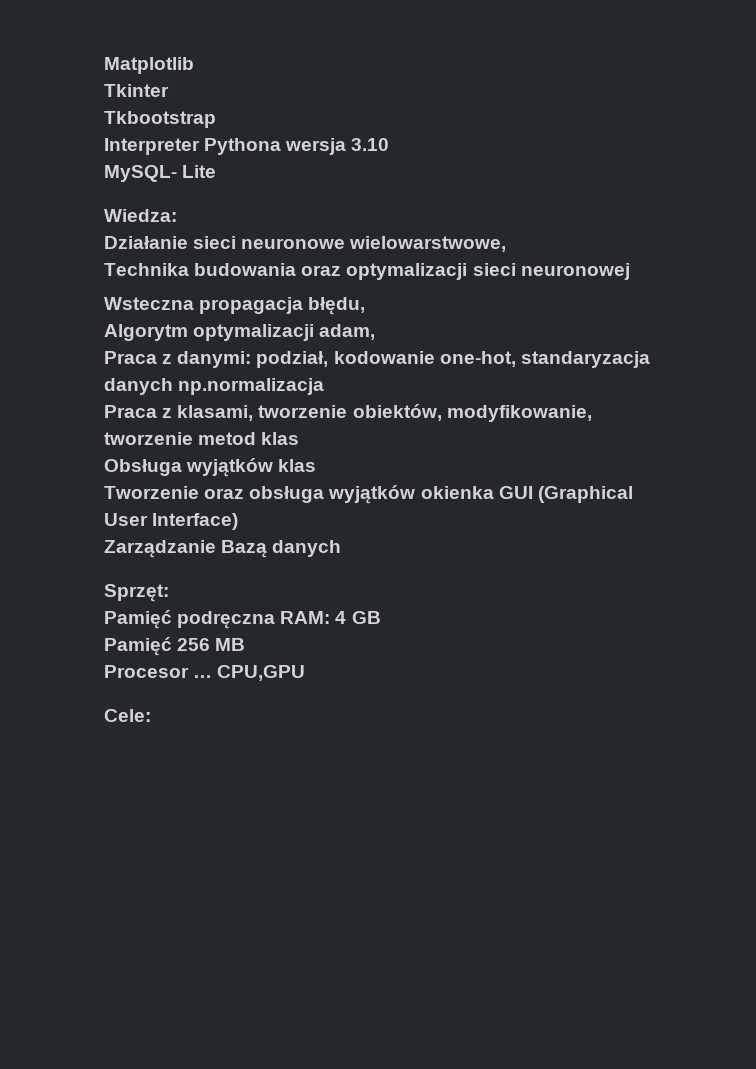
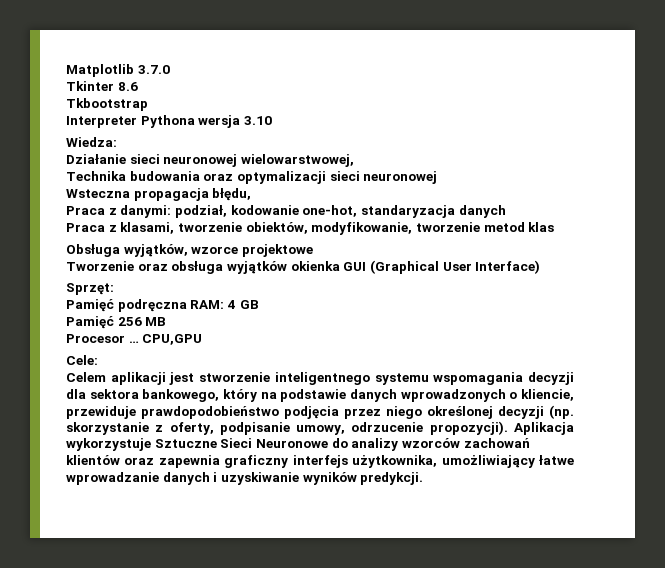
- Matplotlib
+ Matplotlib 3.7.0
- Tkinter
+ Tkinter 8.6
- MySQL- Lite
- Działanie sieci neuronowe wielowarstwowe,
+ Działanie sieci neuronowej wielowarstwowej,
- Algorytm optymalizacji adam,
- Praca z danymi: podział, kodowanie one-hot, standaryzacja danych np.normalizacja
+ Praca z danymi: podział, kodowanie one-hot, standaryzacja danych
- Obsługa wyjątków klas
+ Obsługa wyjątków, wzorce projektowe
- Zarządzanie Bazą danych
+ Celem aplikacji jest stworzenie inteligentnego systemu wspomagania decyzji dla sektora bankowego, który na podstawie danych wprowadzonych o kliencie, przewiduje prawdopodobieństwo podjęcia przez niego określonej decyzji (np. skorzystanie z oferty, podpisanie umowy, odrzucenie propozycji). Aplikacja wykorzystuje Sztuczne Sieci Neuronowe do analizy wzorców zachowań klientów oraz zapewnia graficzny interfejs użytkownika, umożliwiający łatwe wprowadzanie danych i uzyskiwanie wyników predykcji.

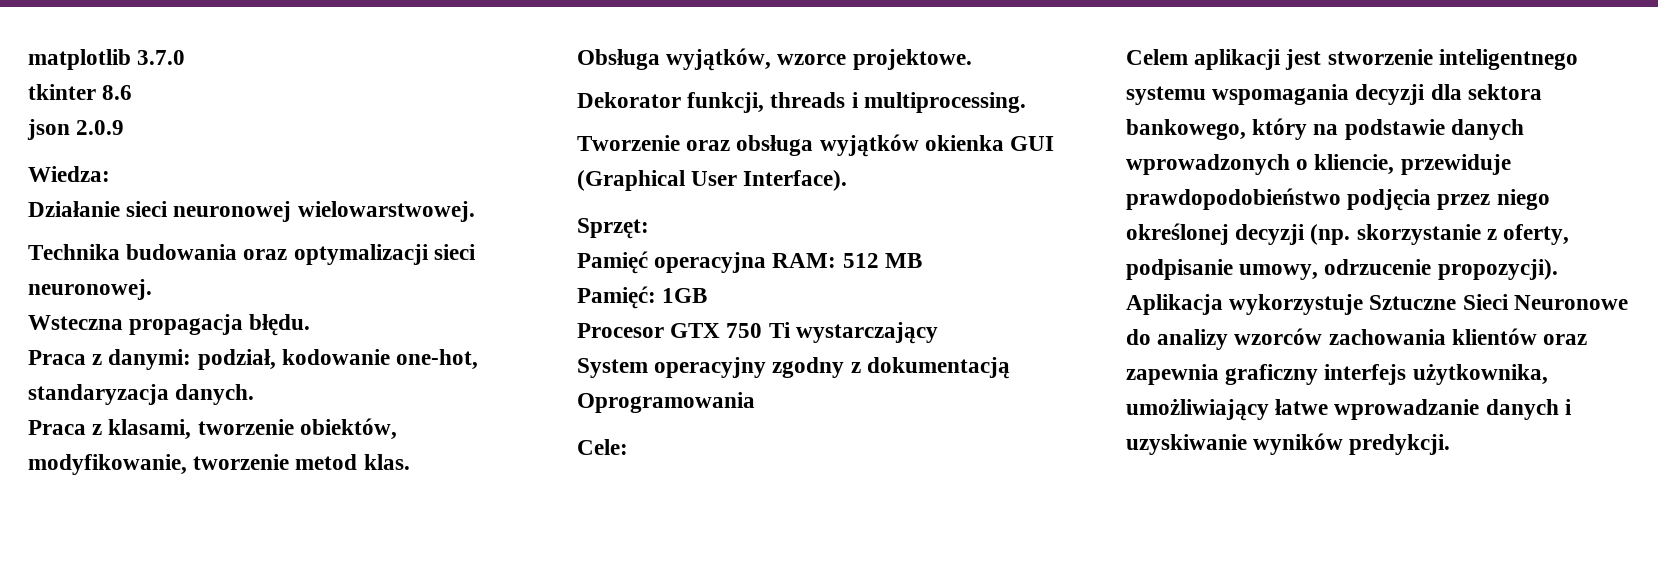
- Matplotlib 3.7.0
+ matplotlib 3.7.0
- Tkinter 8.6
+ tkinter 8.6
- Tkbootstrap
- Interpreter Pythona wersja 3.10
+ json 2.0.9
- Działanie sieci neuronowej wielowarstwowej,
+ Działanie sieci neuronowej wielowarstwowej.
- Technika budowania oraz optymalizacji sieci neuronowej
+ Technika budowania oraz optymalizacji sieci neuronowej.
- Wsteczna propagacja błędu,
+ Wsteczna propagacja błędu.
- Praca z danymi: podział, kodowanie one-hot, standaryzacja danych
+ Praca z danymi: podział, kodowanie one-hot, standaryzacja danych.
- Praca z klasami, tworzenie obiektów, modyfikowanie, tworzenie metod klas
+ Praca z klasami, tworzenie obiektów, modyfikowanie, tworzenie metod klas.
- Obsługa wyjątków, wzorce projektowe
+ Obsługa wyjątków, wzorce projektowe.
+ Dekorator funkcji, threads i multiprocessing.
- Tworzenie oraz obsługa wyjątków okienka GUI (Graphical User Interface)
+ Tworzenie oraz obsługa wyjątków okienka GUI (Graphical User Interface).
- Pamięć podręczna RAM: 4 GB
- Pamięć 256 MB
+ Pamięć operacyjna RAM: 512 MB
+ Pamięć: 1GB
- Procesor … CPU,GPU
+ Procesor GTX 750 Ti wystarczający
+ System operacyjny zgodny z dokumentacją Oprogramowania
- Aplikacja wykorzystuje Sztuczne Sieci Neuronowe do analizy wzorców zachowań klientów oraz zapewnia graficzny interfejs użytkownika, umożliwiający łatwe wprowadzanie danych i uzyskiwanie wyników predykcji.
+ Aplikacja wykorzystuje Sztuczne Sieci Neuronowe do analizy wzorców zachowania klientów oraz zapewnia graficzny interfejs użytkownika, umożliwiający łatwe wprowadzanie danych i uzyskiwanie wyników predykcji.

